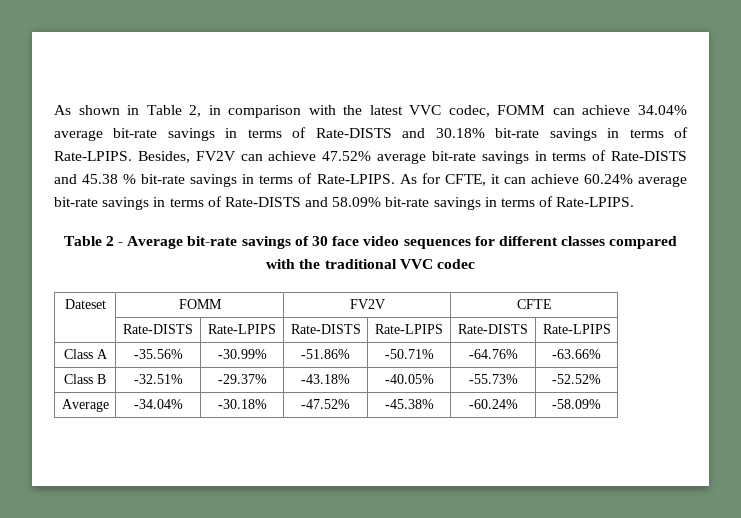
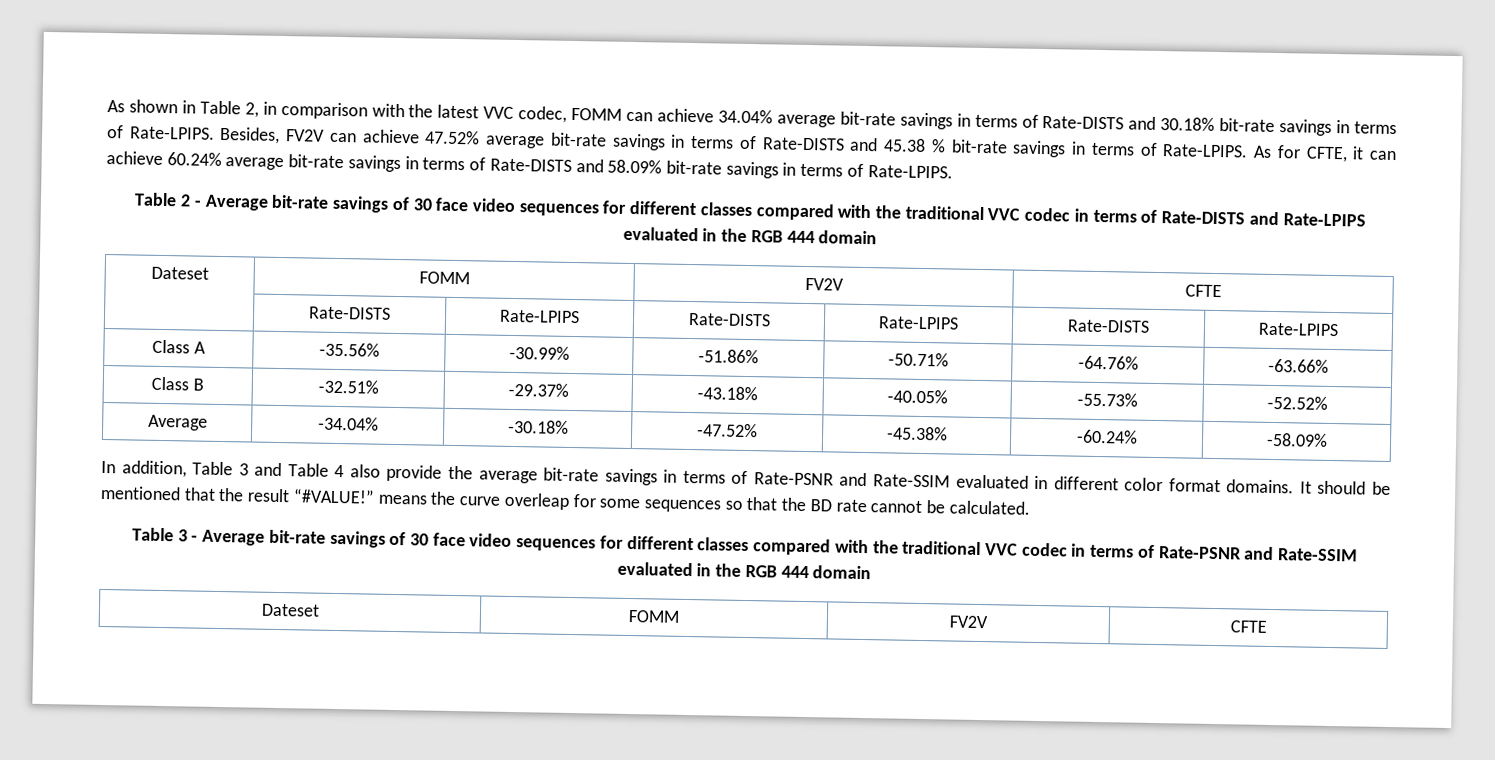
- Table 2 - Average bit-rate savings of 30 face video sequences for different classes compared with the traditional VVC codec
+ Table 2 - Average bit-rate savings of 30 face video sequences for different classes compared with the traditional VVC codec in terms of Rate-DISTS and Rate-LPIPS evaluated in the RGB 444 domain
+ In addition, Table 3 and Table 4 also provide the average bit-rate savings in terms of Rate-PSNR and Rate-SSIM evaluated in different color format domains. It should be mentioned that the result “#VALUE!” means the curve overleap for some sequences so that the BD rate cannot be calculated.
+ Table 3 - Average bit-rate savings of 30 face video sequences for different classes compared with the traditional VVC codec in terms of Rate-PSNR and Rate-SSIM evaluated in the RGB 444 domain
+ Dateset | FOMM | FV2V | CFTE

